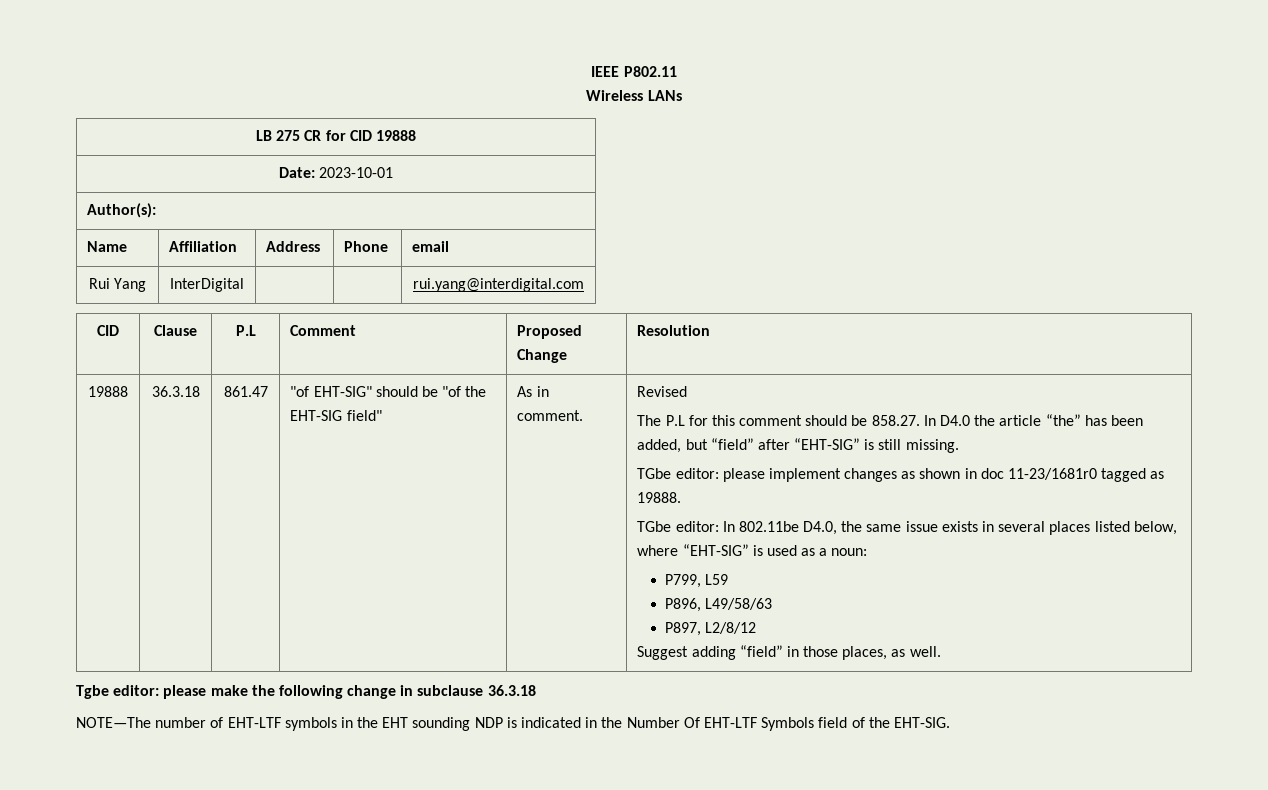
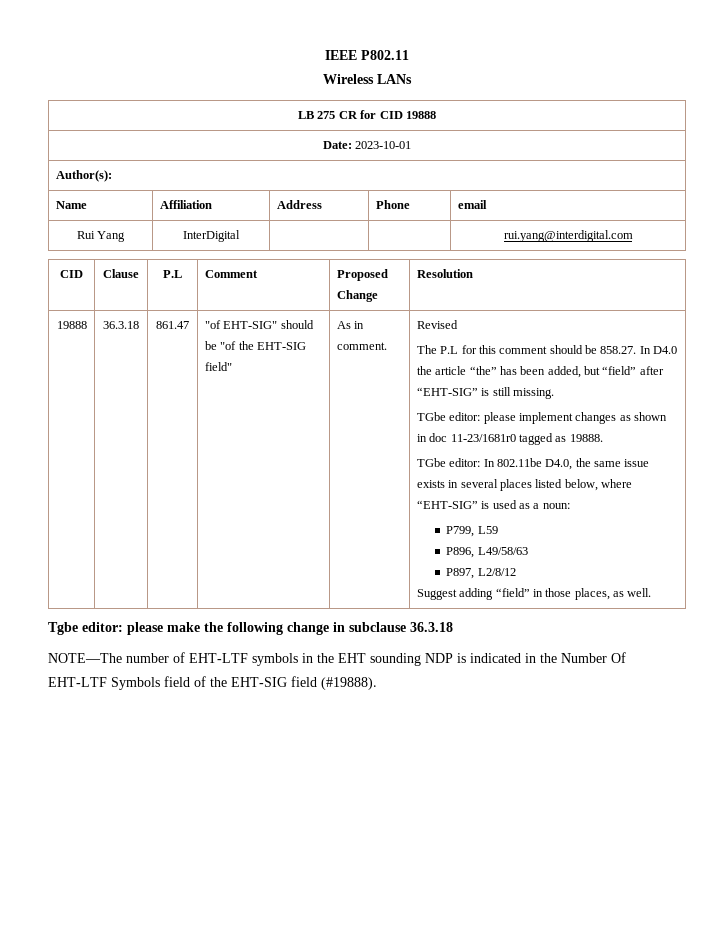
- NOTE—The number of EHT-LTF symbols in the EHT sounding NDP is indicated in the Number Of EHT-LTF Symbols field of the EHT-SIG.
+ NOTE—The number of EHT-LTF symbols in the EHT sounding NDP is indicated in the Number Of EHT-LTF Symbols field of the EHT-SIG field (#19888).

